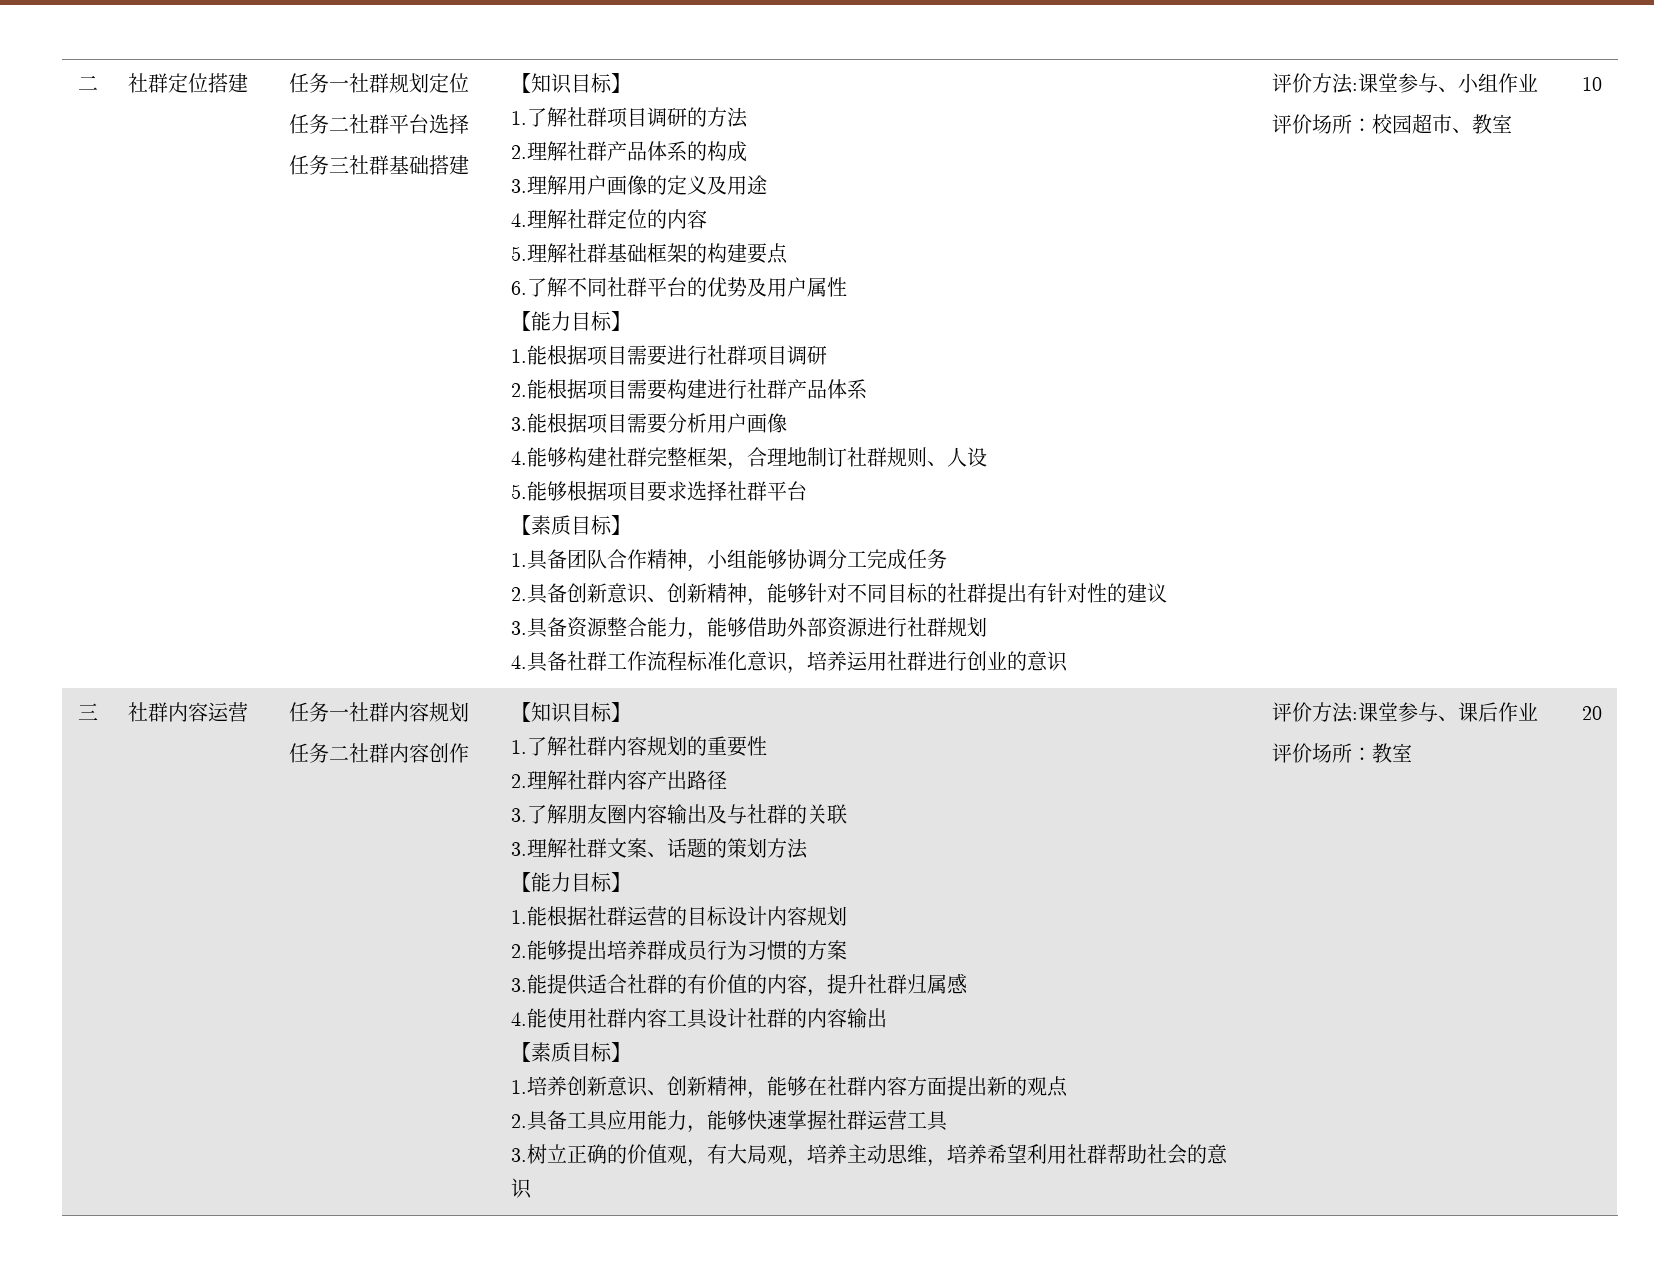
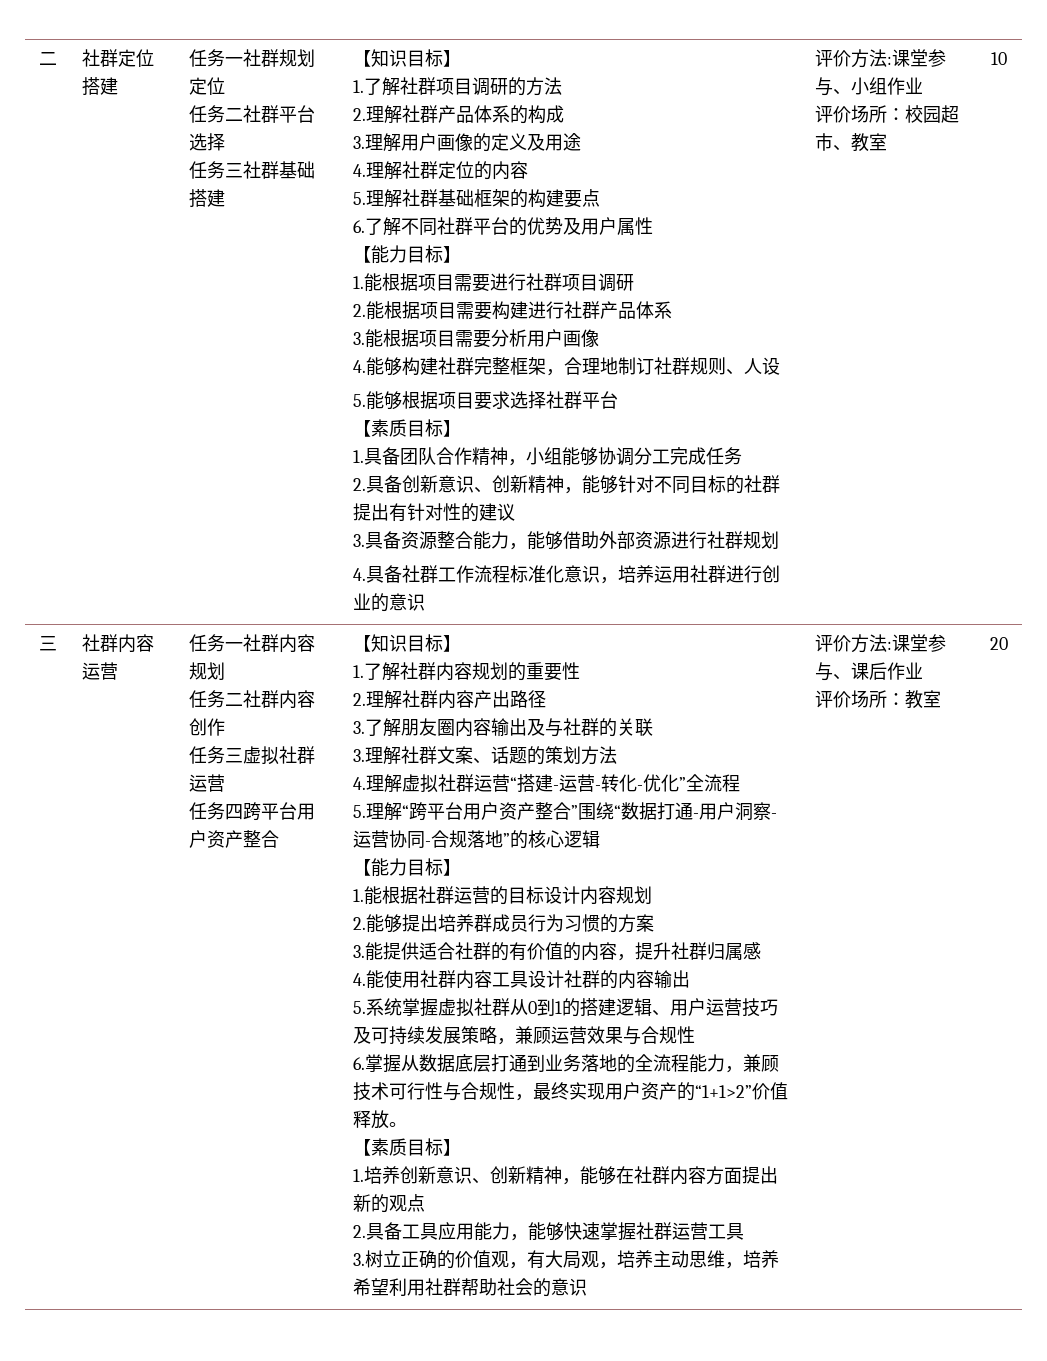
+ 任务三虚拟社群运营
+ 任务四跨平台用户资产整合
+ 4.理解虚拟社群运营“搭建-运营-转化-优化”全流程
+ 5.理解“跨平台用户资产整合”围绕“数据打通-用户洞察-运营协同-合规落地”的核心逻辑
+ 5.系统掌握虚拟社群从0到1的搭建逻辑、用户运营技巧及可持续发展策略，兼顾运营效果与合规性
+ 6.掌握从数据底层打通到业务落地的全流程能力，兼顾技术可行性与合规性，最终实现用户资产的“1+1>2”价值释放。

